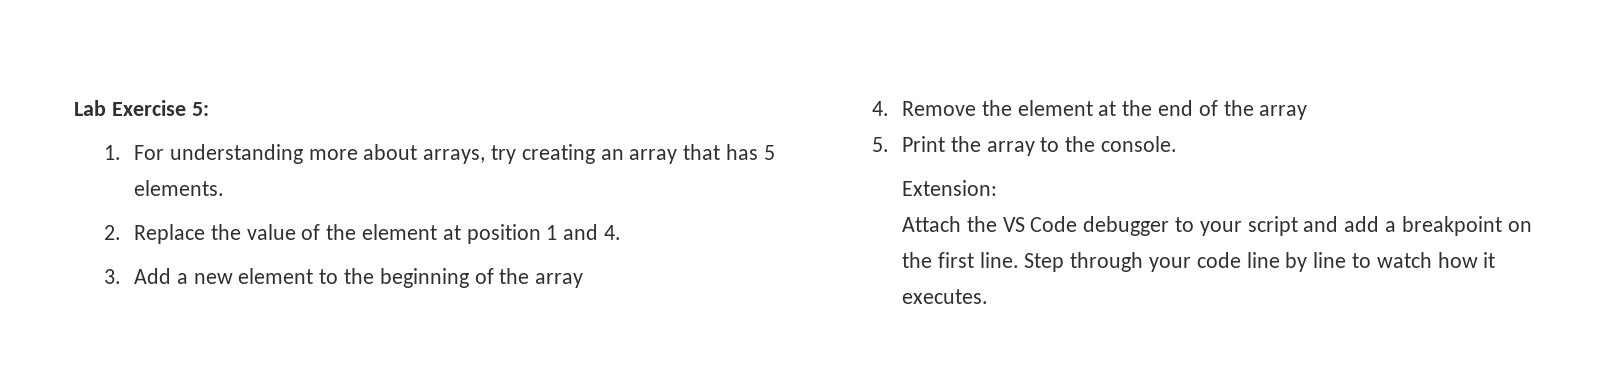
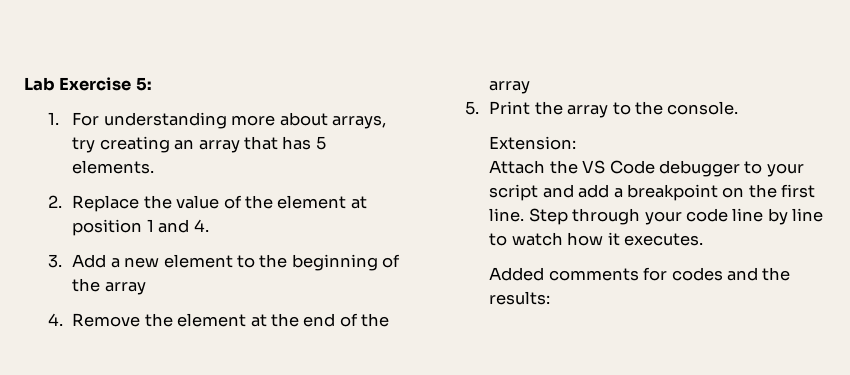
+ Added comments for codes and the results:

